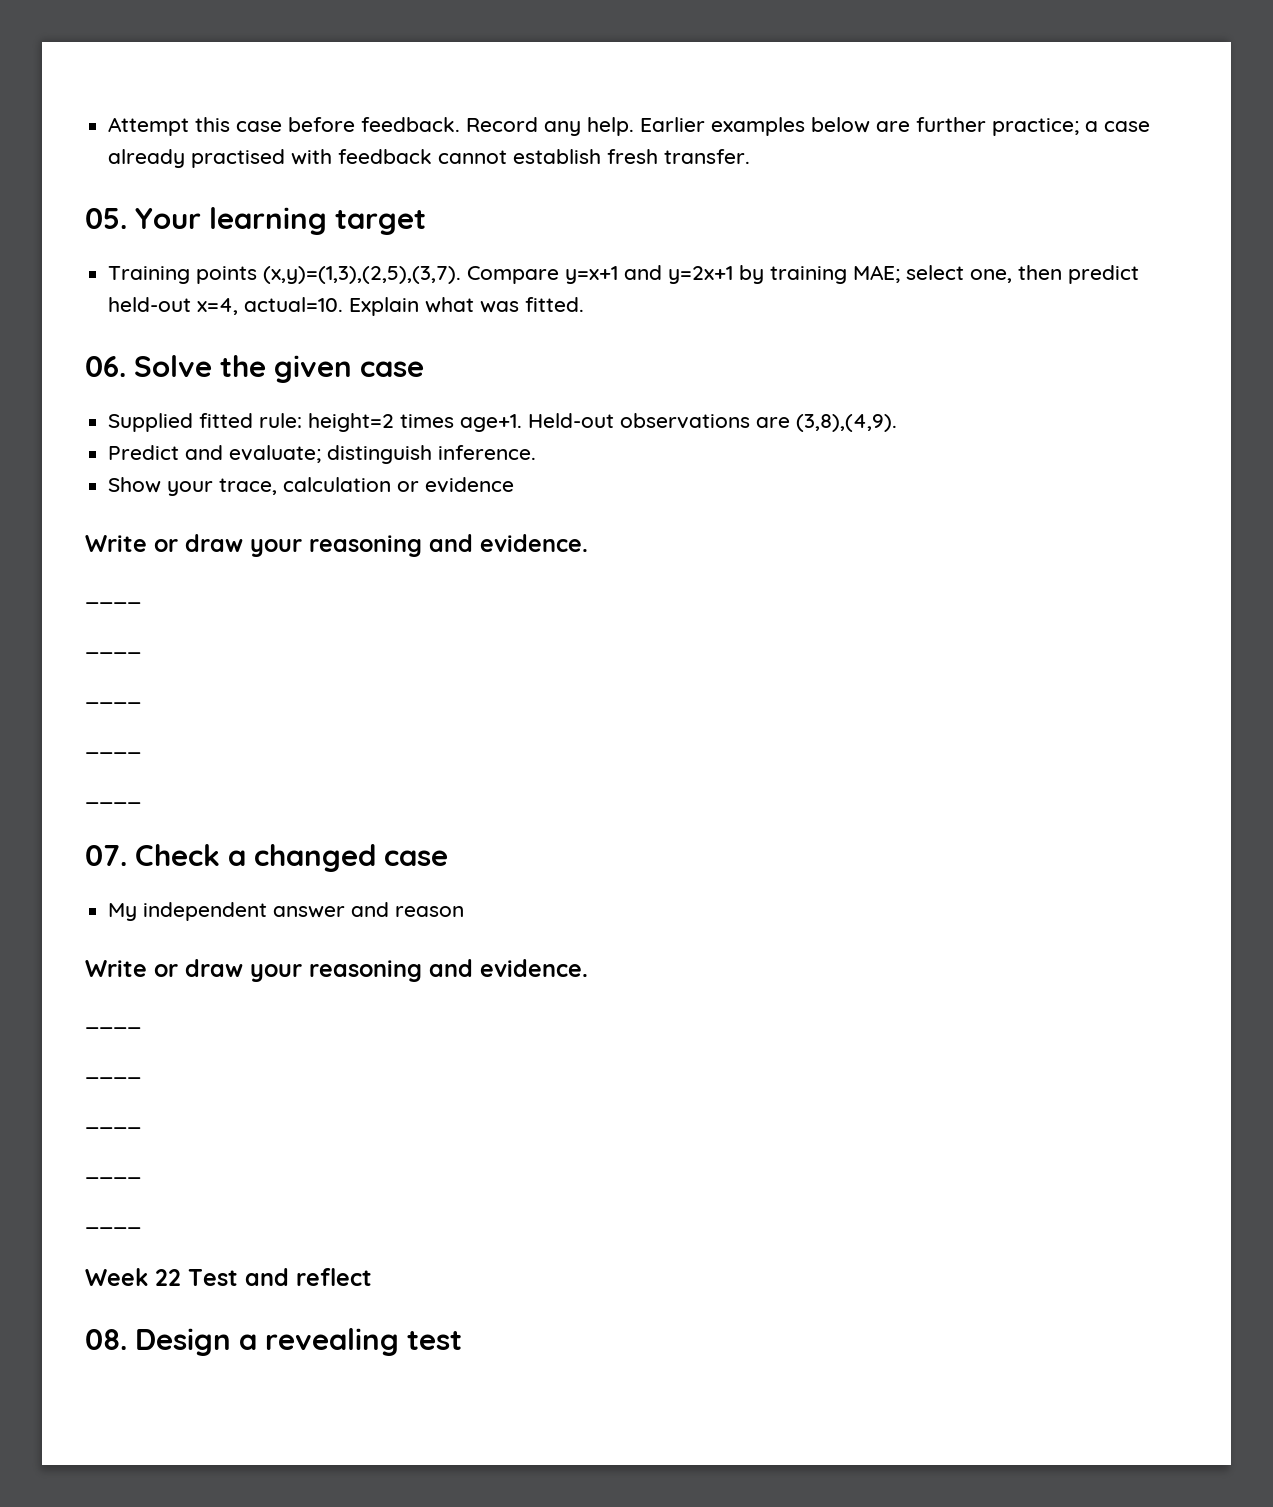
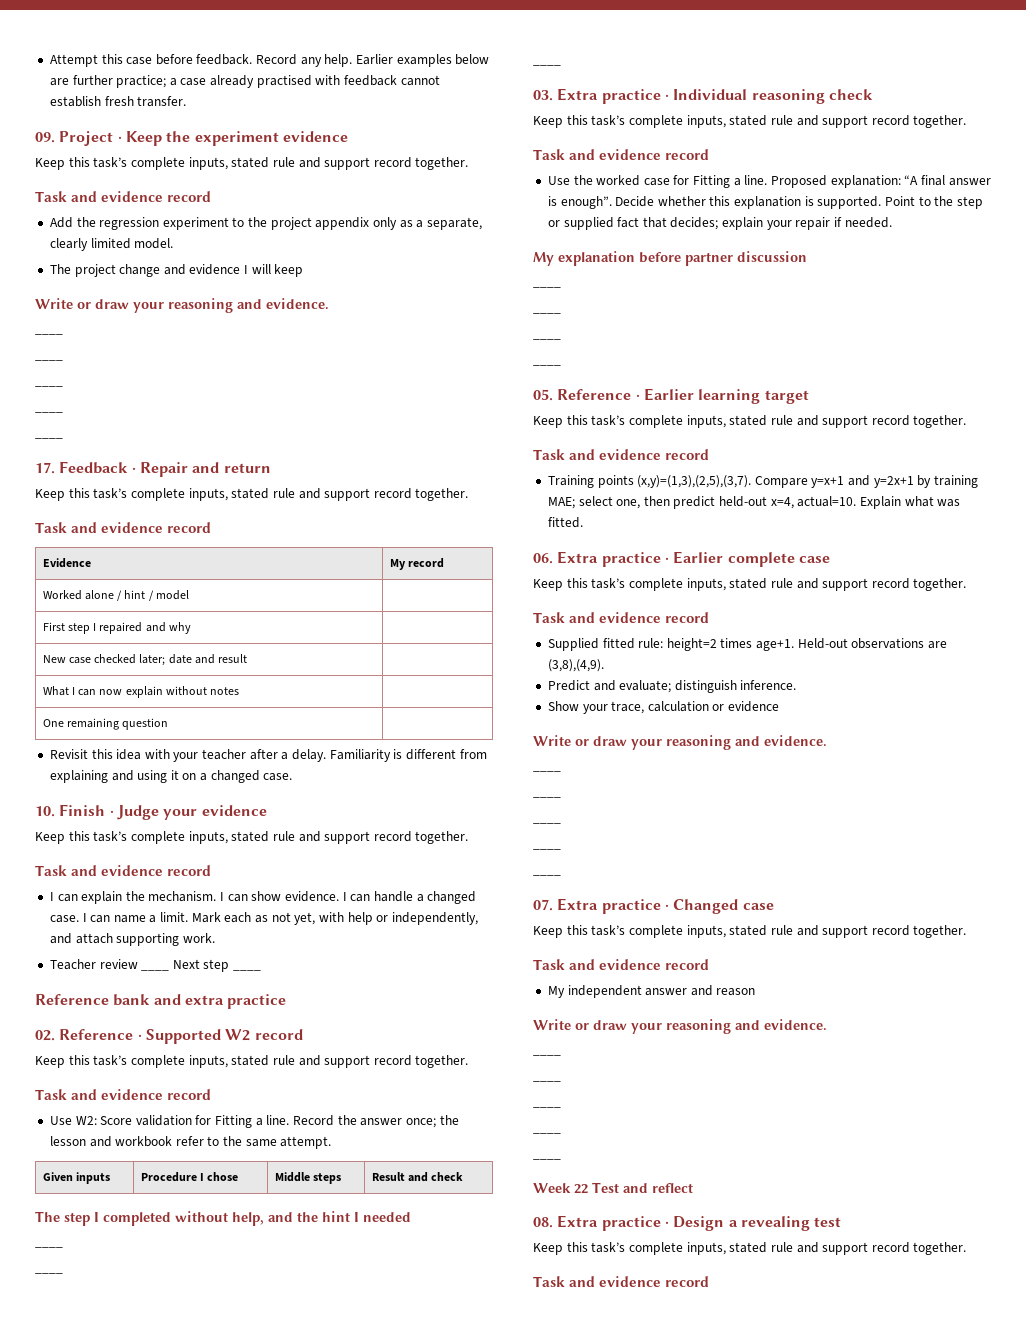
- 05. Your learning target
+ 09. Project · Keep the experiment evidence
+ Keep this task’s complete inputs, stated rule and support record together.
+ Task and evidence record
+ Add the regression experiment to the project appendix only as a separate, clearly limited model.
+ The project change and evidence I will keep
+ Write or draw your reasoning and evidence.
+ ____
+ ____
+ ____
+ ____
+ ____
+ 17. Feedback · Repair and return
+ Keep this task’s complete inputs, stated rule and support record together.
+ Task and evidence record
+ Evidence | My record
+ Worked alone / hint / model |
+ First step I repaired and why |
+ New case checked later; date and result |
+ What I can now explain without notes |
+ One remaining question |
+ Revisit this idea with your teacher after a delay. Familiarity is different from explaining and using it on a changed case.
+ 10. Finish · Judge your evidence
+ Keep this task’s complete inputs, stated rule and support record together.
+ Task and evidence record
+ I can explain the mechanism. I can show evidence. I can handle a changed case. I can name a limit. Mark each as not yet, with help or independently, and attach supporting work.
+ Teacher review ____ Next step ____
+ Reference bank and extra practice
+ 02. Reference · Supported W2 record
+ Keep this task’s complete inputs, stated rule and support record together.
+ Task and evidence record
+ Use W2: Score validation for Fitting a line. Record the answer once; the lesson and workbook refer to the same attempt.
+ Given inputs | Procedure I chose | Middle steps | Result and check
+ The step I completed without help, and the hint I needed
+ ____
+ ____
+ ____
+ 03. Extra practice · Individual reasoning check
+ Keep this task’s complete inputs, stated rule and support record together.
+ Task and evidence record
+ Use the worked case for Fitting a line. Proposed explanation: “A final answer is enough”. Decide whether this explanation is supported. Point to the step or supplied fact that decides; explain your repair if needed.
+ My explanation before partner discussion
+ ____
+ ____
+ ____
+ ____
+ 05. Reference · Earlier learning target
+ Keep this task’s complete inputs, stated rule and support record together.
+ Task and evidence record
- 06. Solve the given case
+ 06. Extra practice · Earlier complete case
+ Keep this task’s complete inputs, stated rule and support record together.
+ Task and evidence record
- 07. Check a changed case
+ 07. Extra practice · Changed case
+ Keep this task’s complete inputs, stated rule and support record together.
+ Task and evidence record
- 08. Design a revealing test
+ 08. Extra practice · Design a revealing test
+ Keep this task’s complete inputs, stated rule and support record together.
+ Task and evidence record

